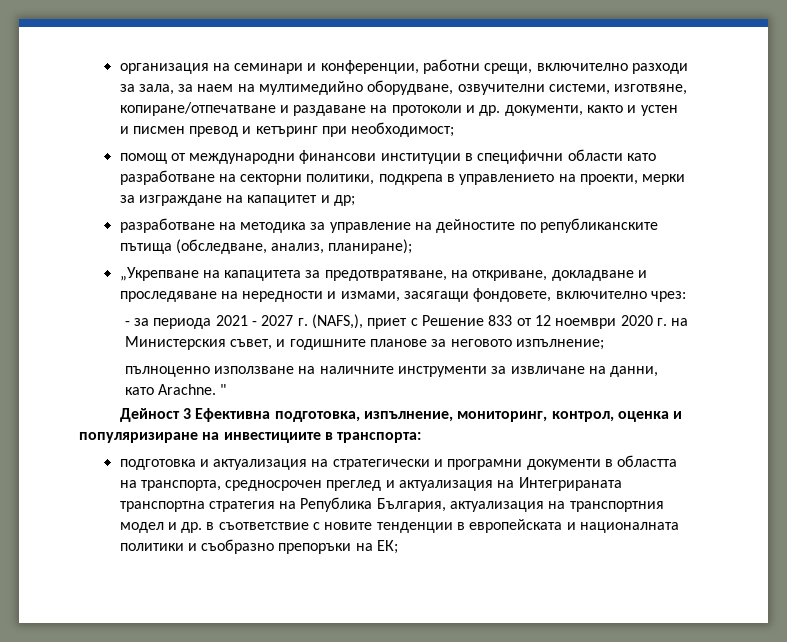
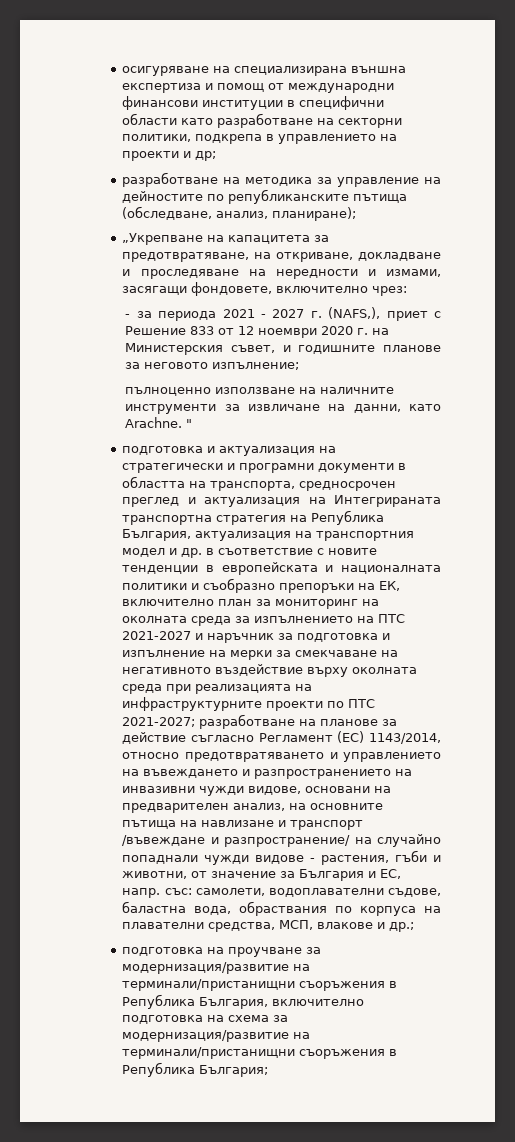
- организация на семинари и конференции, работни срещи, включително разходи за зала, за наем на мултимедийно оборудване, озвучителни системи, изготвяне, копиране/отпечатване и раздаване на протоколи и др. документи, както и устен и писмен превод и кетъринг при необходимост;
- помощ от международни финансови институции в специфични области като разработване на секторни политики, подкрепа в управлението на проекти, мерки за изграждане на капацитет и др;
+ осигуряване на специализирана външна експертиза и помощ от международни финансови институции в специфични области като разработване на секторни политики, подкрепа в управлението на проекти и др;
- Дейност 3 Ефективна подготовка, изпълнение, мониторинг, контрол, оценка и популяризиране на инвестициите в транспорта:
- подготовка и актуализация на стратегически и програмни документи в областта на транспорта, средносрочен преглед и актуализация на Интегрираната транспортна стратегия на Република България, актуализация на транспортния модел и др. в съответствие с новите тенденции в европейската и националната политики и съобразно препоръки на ЕК;
+ подготовка и актуализация на стратегически и програмни документи в областта на транспорта, средносрочен преглед и актуализация на Интегрираната транспортна стратегия на Република България, актуализация на транспортния модел и др. в съответствие с новите тенденции в европейската и националната политики и съобразно препоръки на ЕК, включително план за мониторинг на околната среда за изпълнението на ПТС 2021-2027 и наръчник за подготовка и изпълнение на мерки за смекчаване на негативното въздействие върху околната среда при реализацията на инфраструктурните проекти по ПТС 2021-2027; разработване на планове за действие съгласно Регламент (ЕС) 1143/2014, относно предотвратяването и управлението на въвеждането и разпространението на инвазивни чужди видове, основани на предварителен анализ, на основните пътища на навлизане и транспорт /въвеждане и разпространение/ на случайно попаднали чужди видове - растения, гъби и животни, от значение за България и ЕС, напр. със: самолети, водоплавателни съдове, баластна вода, обраствания по корпуса на плавателни средства, МСП, влакове и др.;
+ подготовка на проучване за модернизация/развитие на терминали/пристанищни съоръжения в Република България, включително подготовка на схема за модернизация/развитие на терминали/пристанищни съоръжения в Република България;

